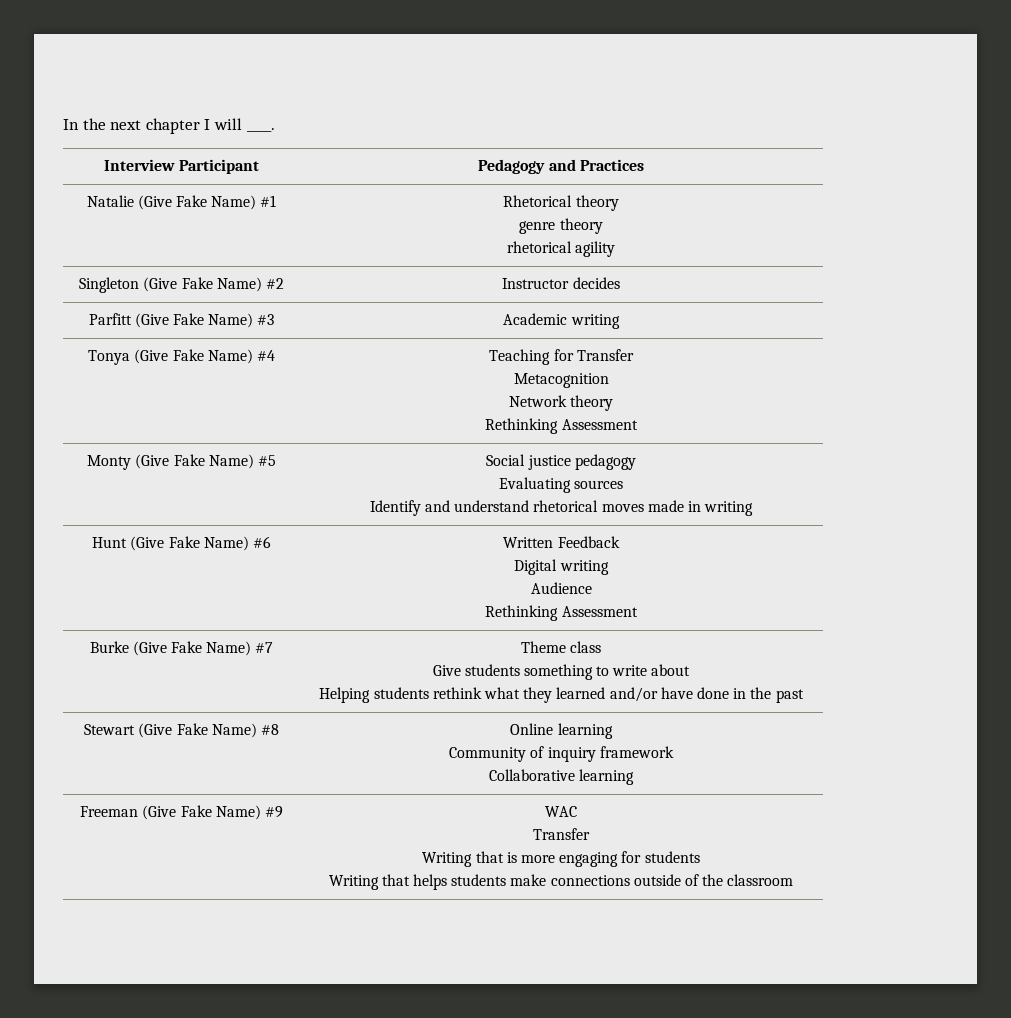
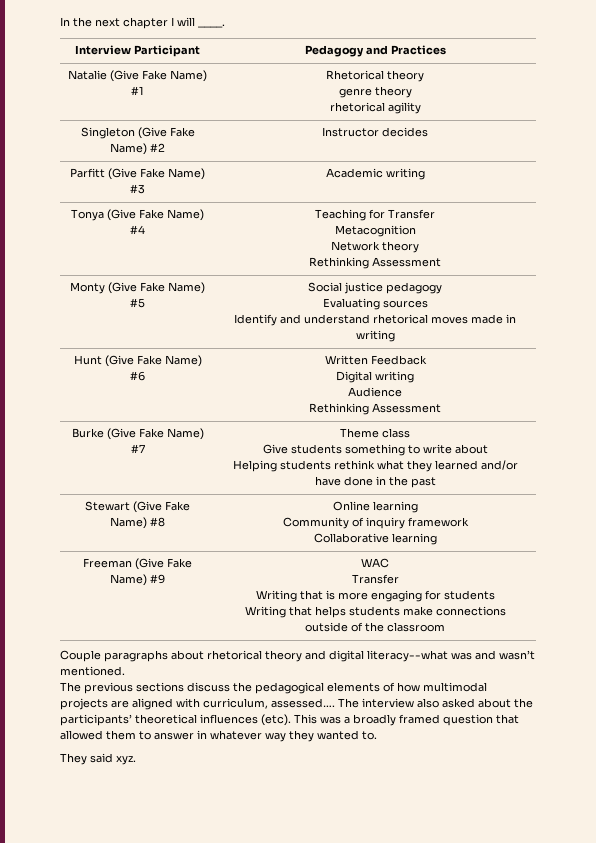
+ Couple paragraphs about rhetorical theory and digital literacy--what was and wasn’t mentioned.
+ The previous sections discuss the pedagogical elements of how multimodal projects are aligned with curriculum, assessed…. The interview also asked about the participants’ theoretical influences (etc). This was a broadly framed question that allowed them to answer in whatever way they wanted to.
+ They said xyz.

